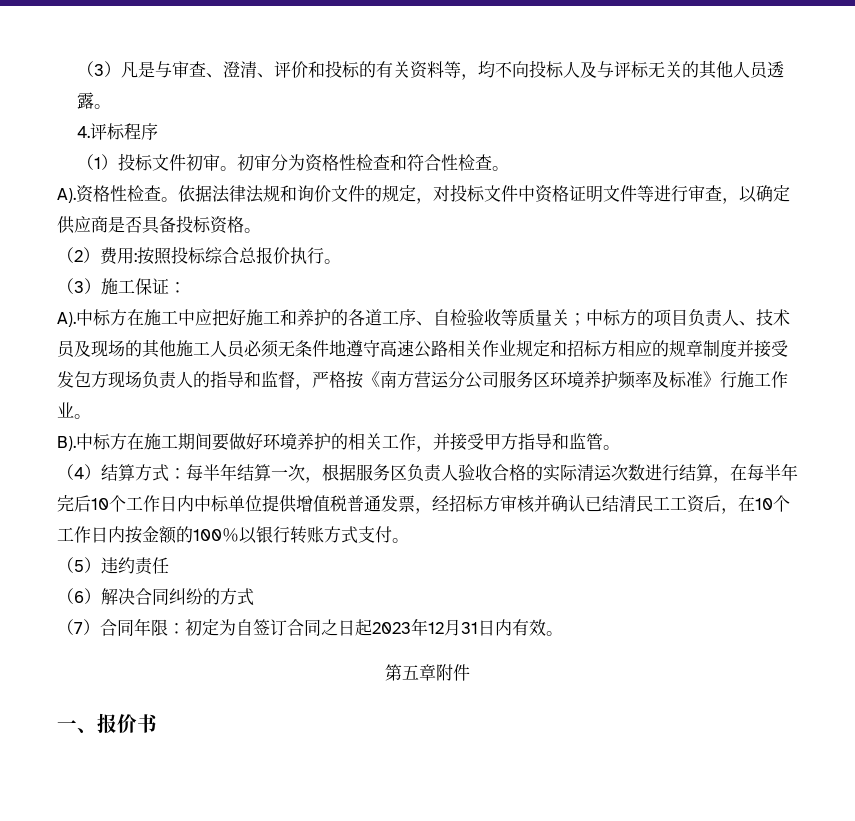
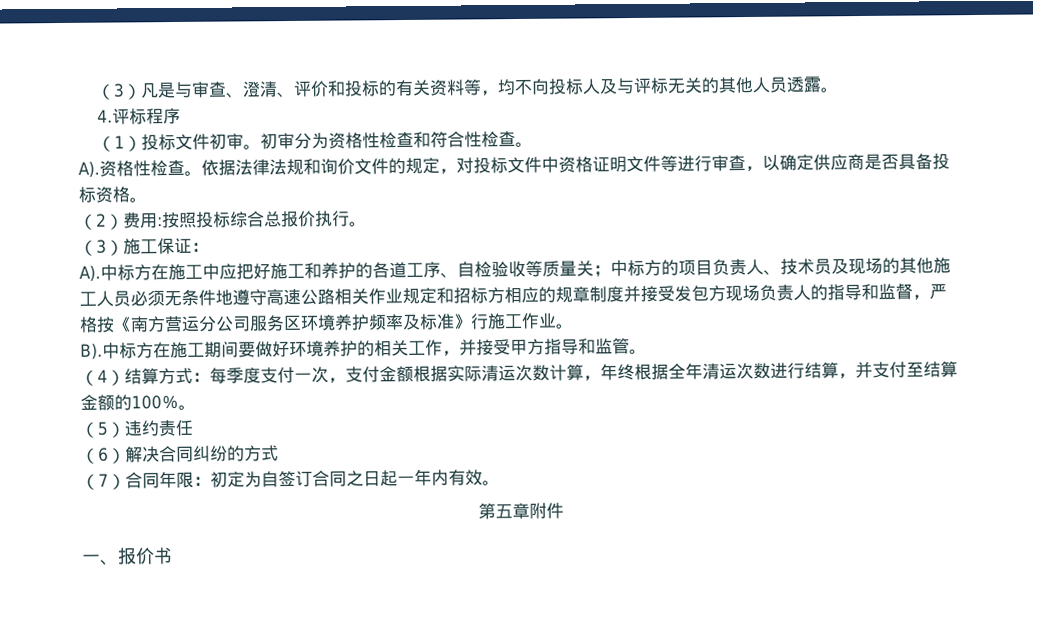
- （4）结算方式：每半年结算一次，根据服务区负责人验收合格的实际清运次数进行结算，在每半年完后10个工作日内中标单位提供增值税普通发票，经招标方审核并确认已结清民工工资后，在10个工作日内按金额的100％以银行转账方式支付。
+ （4）结算方式：每季度支付一次，支付金额根据实际清运次数计算，年终根据全年清运次数进行结算，并支付至结算金额的100％。
- （7）合同年限：初定为自签订合同之日起2023年12月31日内有效。
+ （7）合同年限：初定为自签订合同之日起一年内有效。

